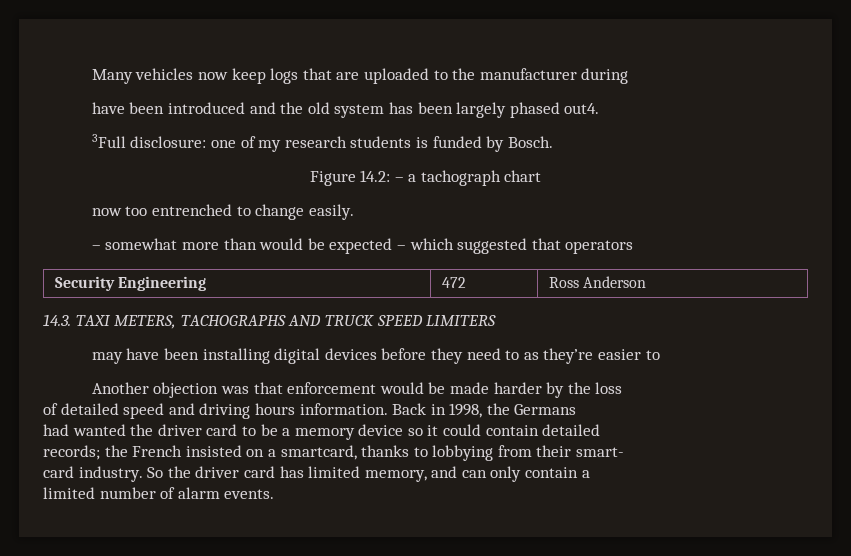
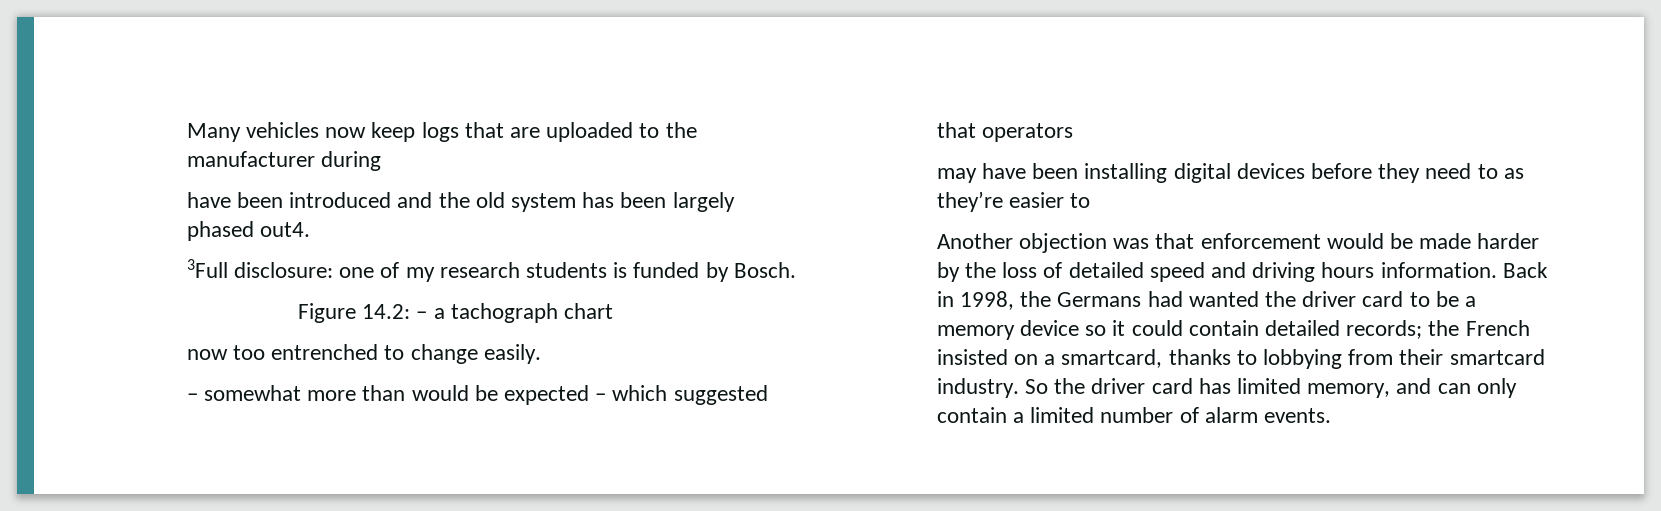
- Security Engineering | 472 | Ross Anderson
- 14.3. TAXI METERS, TACHOGRAPHS AND TRUCK SPEED LIMITERS
- Another objection was that enforcement would be made harder by the loss
- of detailed speed and driving hours information.
+ Another objection was that enforcement would be made harder by the loss of detailed speed and driving hours information.
- Back in 1998, the Germans
- had wanted the driver card to be a memory device so it could contain detailed
- records; the French insisted on a smartcard, thanks to lobbying from their smart-
- card industry.
+ Back in 1998, the Germans had wanted the driver card to be a memory device so it could contain detailed records; the French insisted on a smartcard, thanks to lobbying from their smartcard industry.
- So the driver card has limited memory, and can only contain a
- limited number of alarm events.
+ So the driver card has limited memory, and can only contain a limited number of alarm events.

